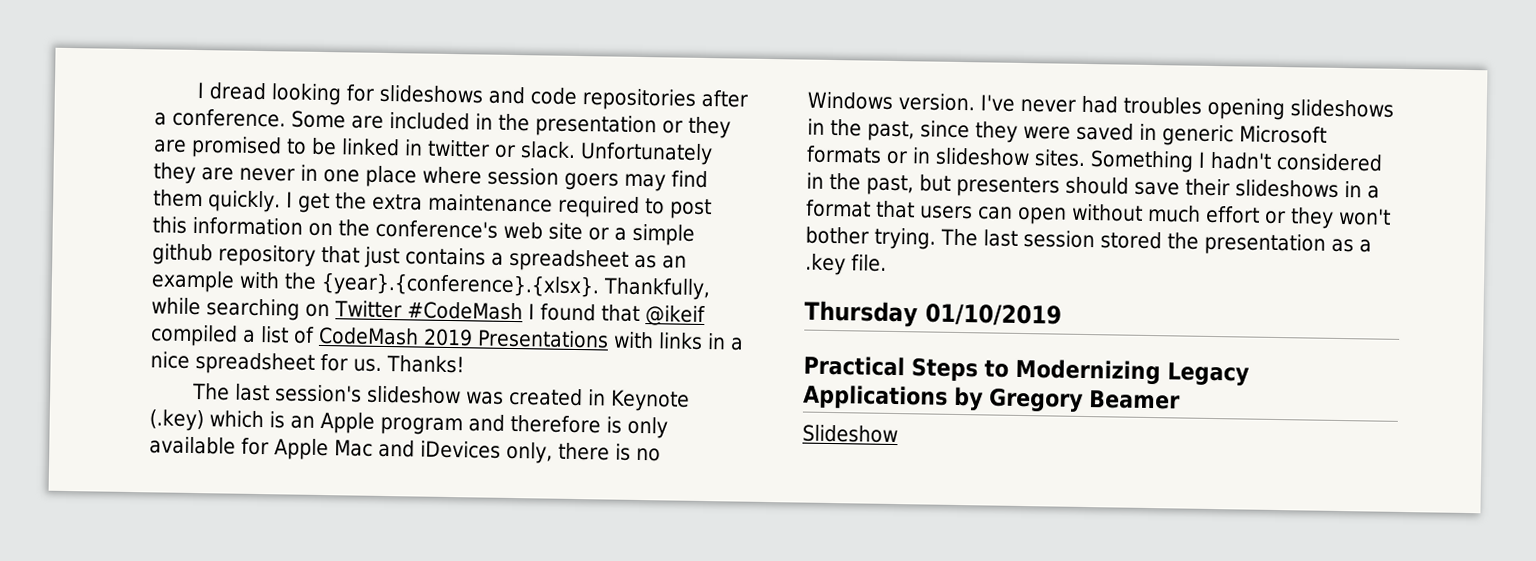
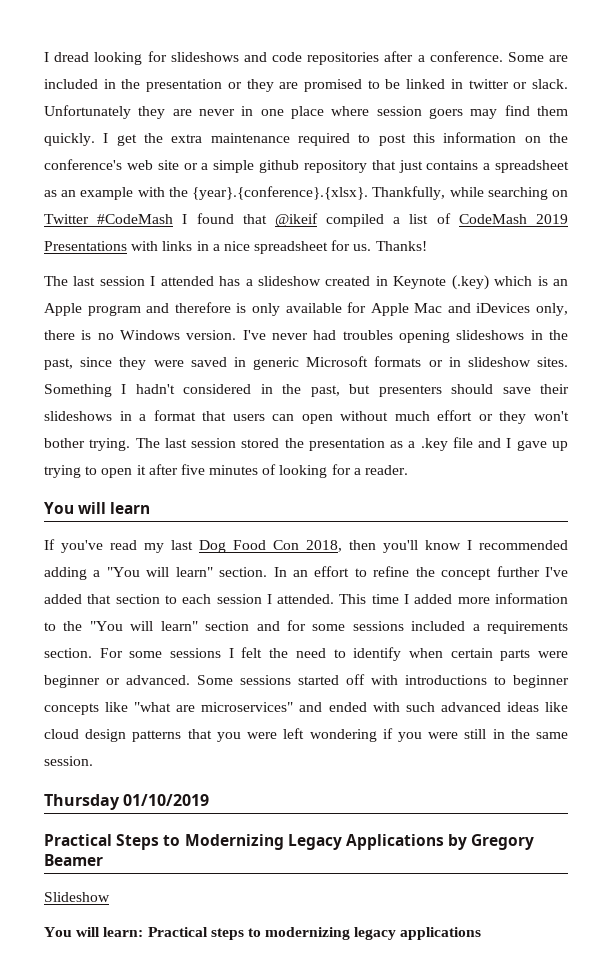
- The last session's slideshow was created in Keynote (.key) which is an Apple program and therefore is only available for Apple Mac and iDevices only, there is no Windows version.
+ The last session I attended has a slideshow created in Keynote (.key) which is an Apple program and therefore is only available for Apple Mac and iDevices only, there is no Windows version.
- The last session stored the presentation as a .key file.
+ The last session stored the presentation as a .key file and I gave up trying to open it after five minutes of looking for a reader.
+ You will learn
+ If you've read my last Dog Food Con 2018, then you'll know I recommended adding a "You will learn" section. In an effort to refine the concept further I've added that section to each session I attended. This time I added more information to the "You will learn" section and for some sessions included a requirements section. For some sessions I felt the need to identify when certain parts were beginner or advanced. Some sessions started off with introductions to beginner concepts like "what are microservices" and ended with such advanced ideas like cloud design patterns that you were left wondering if you were still in the same session.
+ You will learn: Practical steps to modernizing legacy applications

